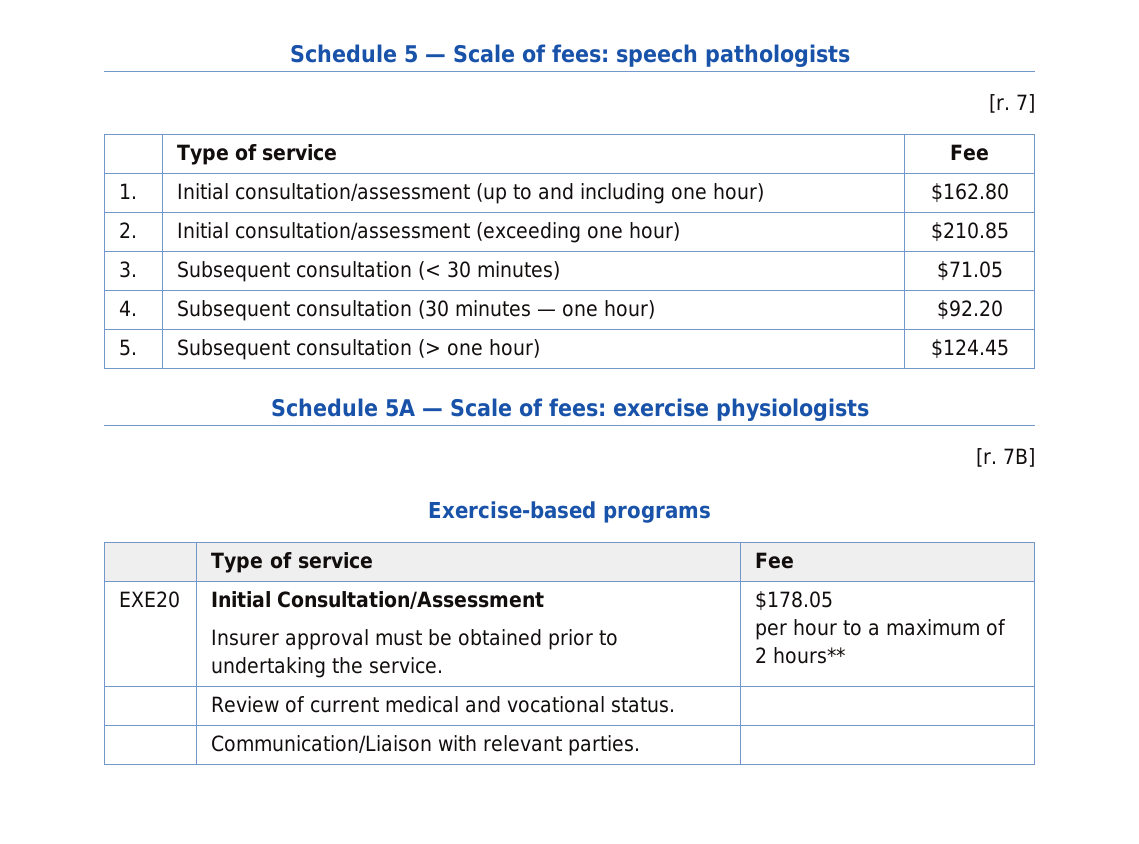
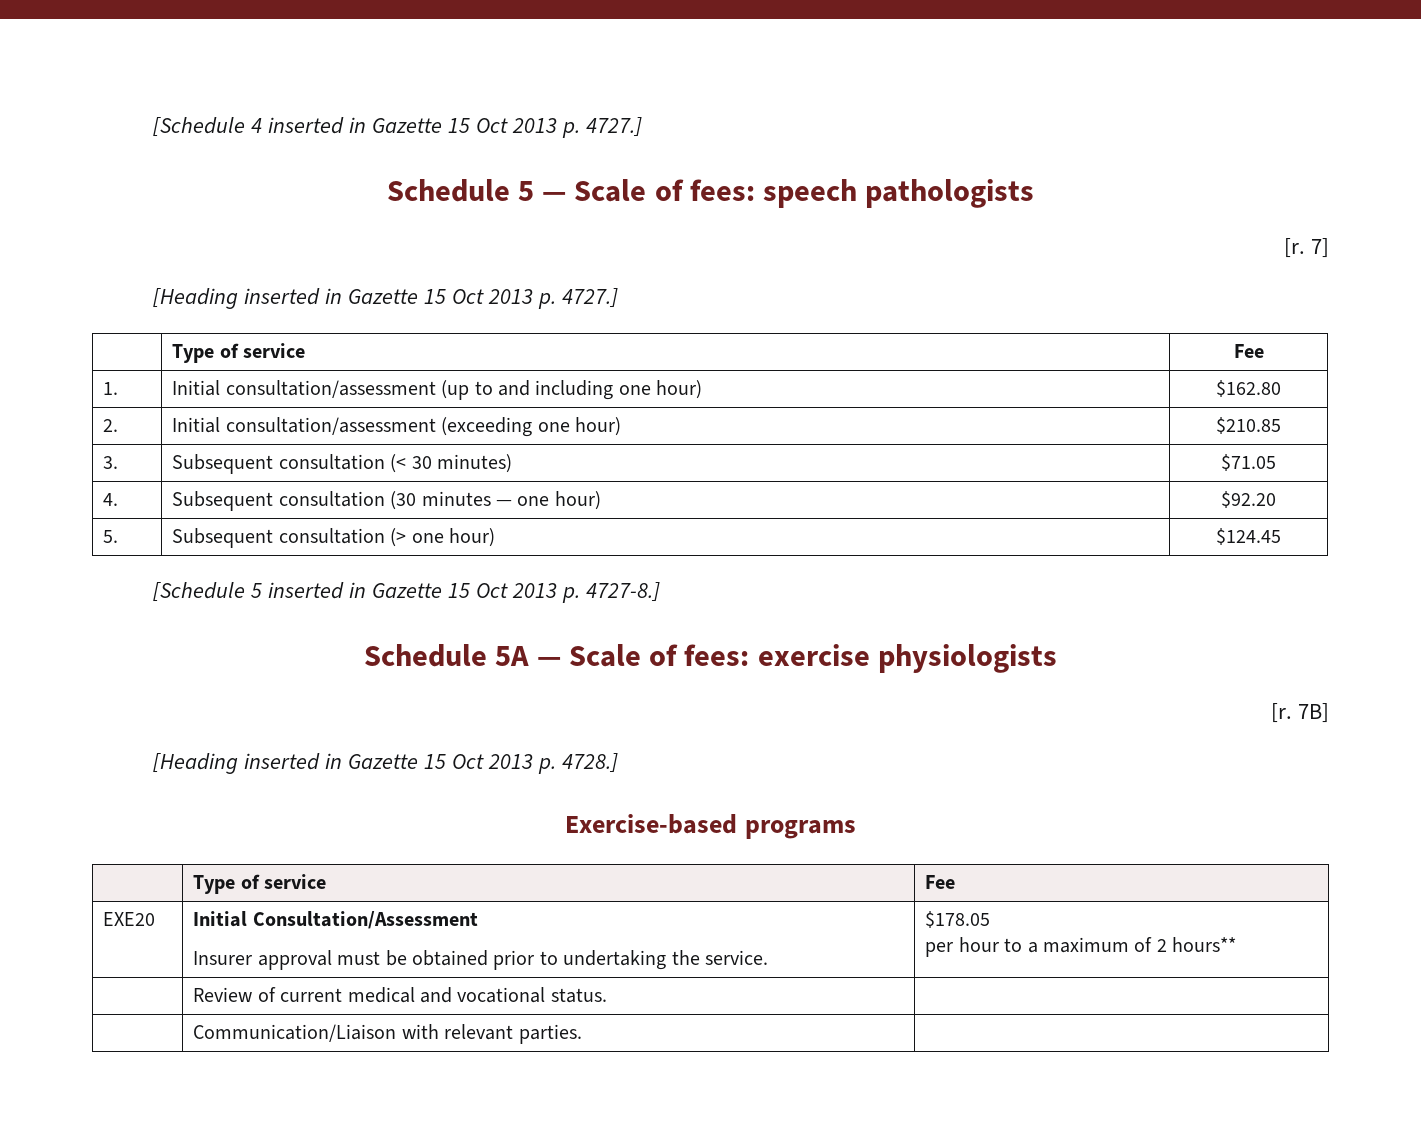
+ [Schedule 4 inserted in Gazette 15 Oct 2013 p. 4727.]
+ [Heading inserted in Gazette 15 Oct 2013 p. 4727.]
+ [Schedule 5 inserted in Gazette 15 Oct 2013 p. 4727-8.]
+ [Heading inserted in Gazette 15 Oct 2013 p. 4728.]

